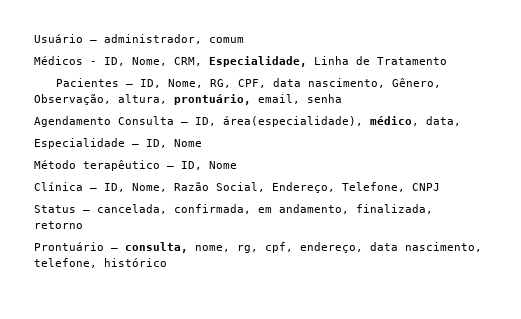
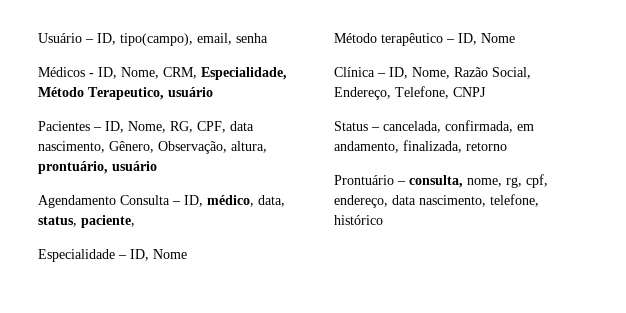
- Usuário – administrador, comum
+ Usuário – ID, tipo(campo), email, senha
- Médicos - ID, Nome, CRM, Especialidade, Linha de Tratamento
+ Médicos - ID, Nome, CRM, Especialidade, Método Terapeutico, usuário
- Pacientes – ID, Nome, RG, CPF, data nascimento, Gênero, Observação, altura, prontuário, email, senha
+ Pacientes – ID, Nome, RG, CPF, data nascimento, Gênero, Observação, altura, prontuário, usuário
- Agendamento Consulta – ID, área(especialidade), médico, data,
+ Agendamento Consulta – ID, médico, data, status, paciente,

